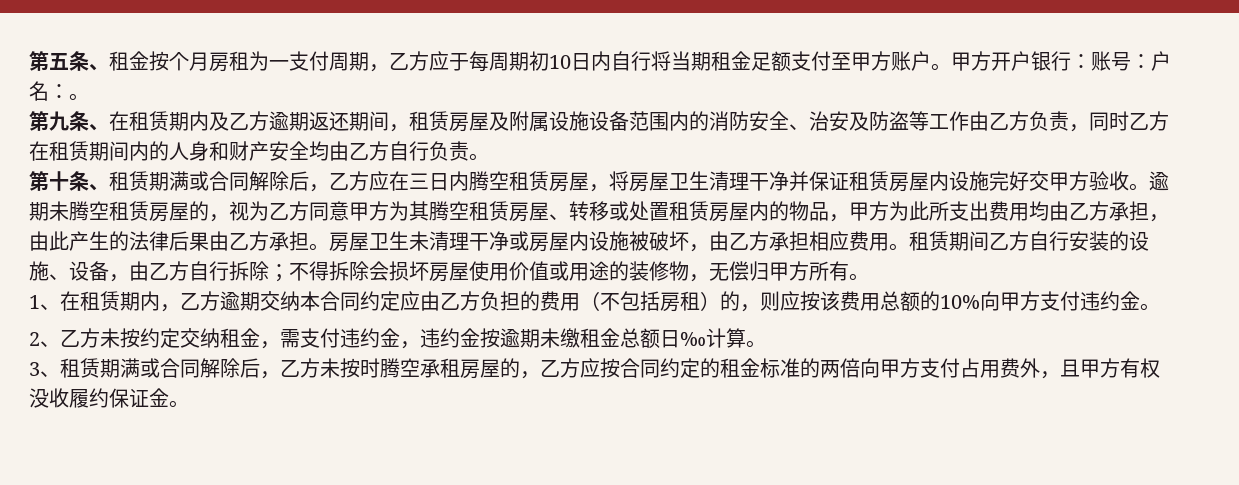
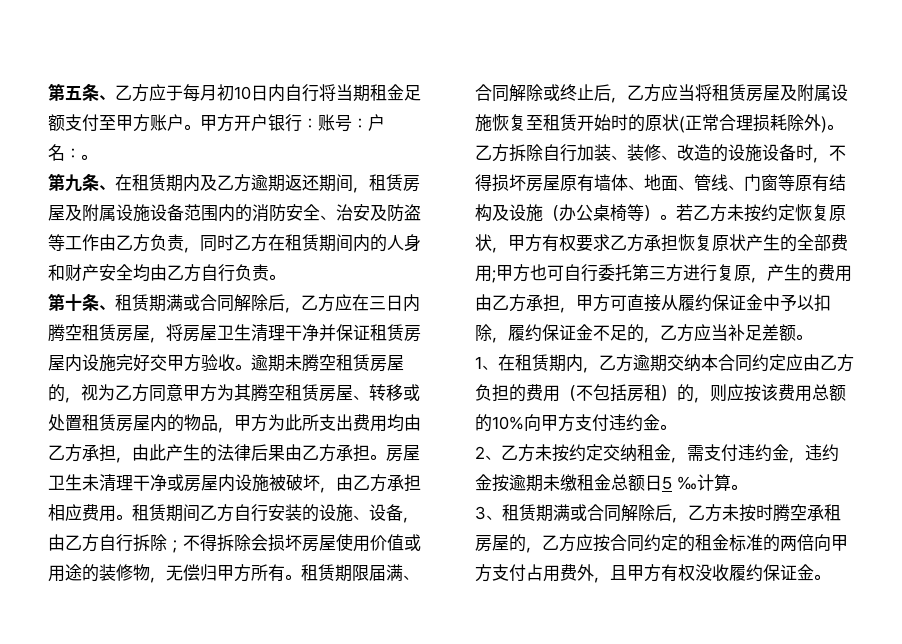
- 第五条、租金按个月房租为一支付周期，乙方应于每周期初10日内自行将当期租金足额支付至甲方账户。
+ 第五条、乙方应于每月初10日内自行将当期租金足额支付至甲方账户。
+ 租赁期限届满、合同解除或终止后，乙方应当将租赁房屋及附属设施恢复至租赁开始时的原状(正常合理损耗除外)。乙方拆除自行加装、装修、改造的设施设备时，不得损坏房屋原有墙体、地面、管线、门窗等原有结构及设施（办公桌椅等）。若乙方未按约定恢复原状，甲方有权要求乙方承担恢复原状产生的全部费用;甲方也可自行委托第三方进行复原，产生的费用由乙方承担，甲方可直接从履约保证金中予以扣除，履约保证金不足的，乙方应当补足差额。
- 2、乙方未按约定交纳租金，需支付违约金，违约金按逾期未缴租金总额日‰计算。
+ 2、乙方未按约定交纳租金，需支付违约金，违约金按逾期未缴租金总额日5 ‰计算。

